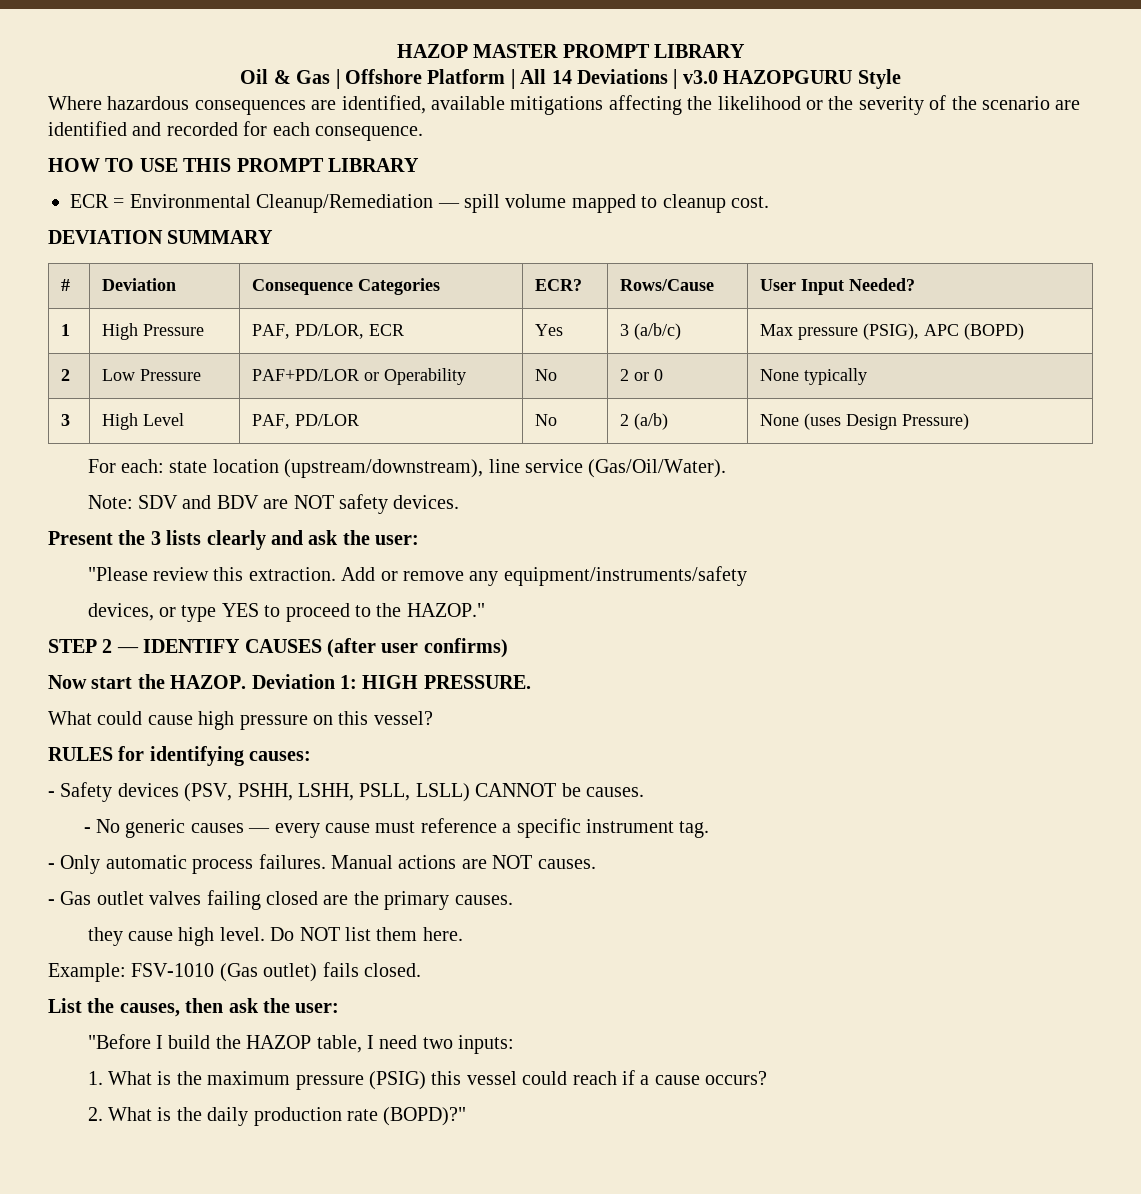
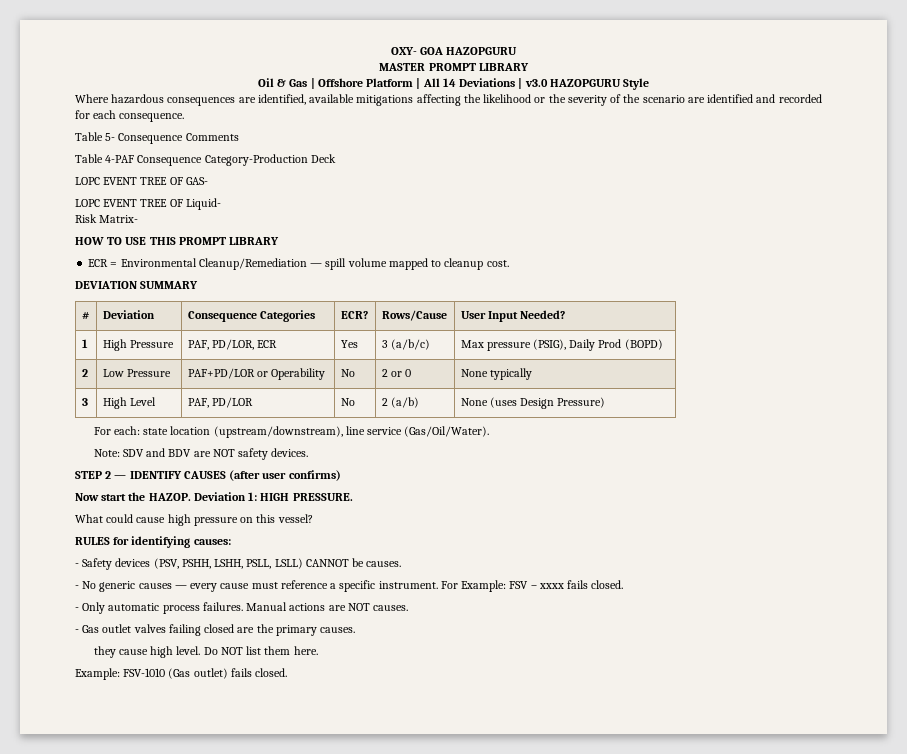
- HAZOP MASTER PROMPT LIBRARY
+ OXY- GOA HAZOPGURU
+ MASTER PROMPT LIBRARY
+ Table 5- Consequence Comments
+ Table 4-PAF Consequence Category-Production Deck
+ LOPC EVENT TREE OF GAS-
+ LOPC EVENT TREE OF Liquid-
+ Risk Matrix-
- 1 | High Pressure | PAF, PD/LOR, ECR | Yes | 3 (a/b/c) | Max pressure (PSIG), APC (BOPD)
+ 1 | High Pressure | PAF, PD/LOR, ECR | Yes | 3 (a/b/c) | Max pressure (PSIG), Daily Prod (BOPD)
- Present the 3 lists clearly and ask the user:
- "Please review this extraction. Add or remove any equipment/instruments/safety
- devices, or type YES to proceed to the HAZOP."
- - No generic causes — every cause must reference a specific instrument tag.
+ - No generic causes — every cause must reference a specific instrument. For Example: FSV – xxxx fails closed.
- List the causes, then ask the user:
- "Before I build the HAZOP table, I need two inputs:
- 1. What is the maximum pressure (PSIG) this vessel could reach if a cause occurs?
- 2. What is the daily production rate (BOPD)?"

